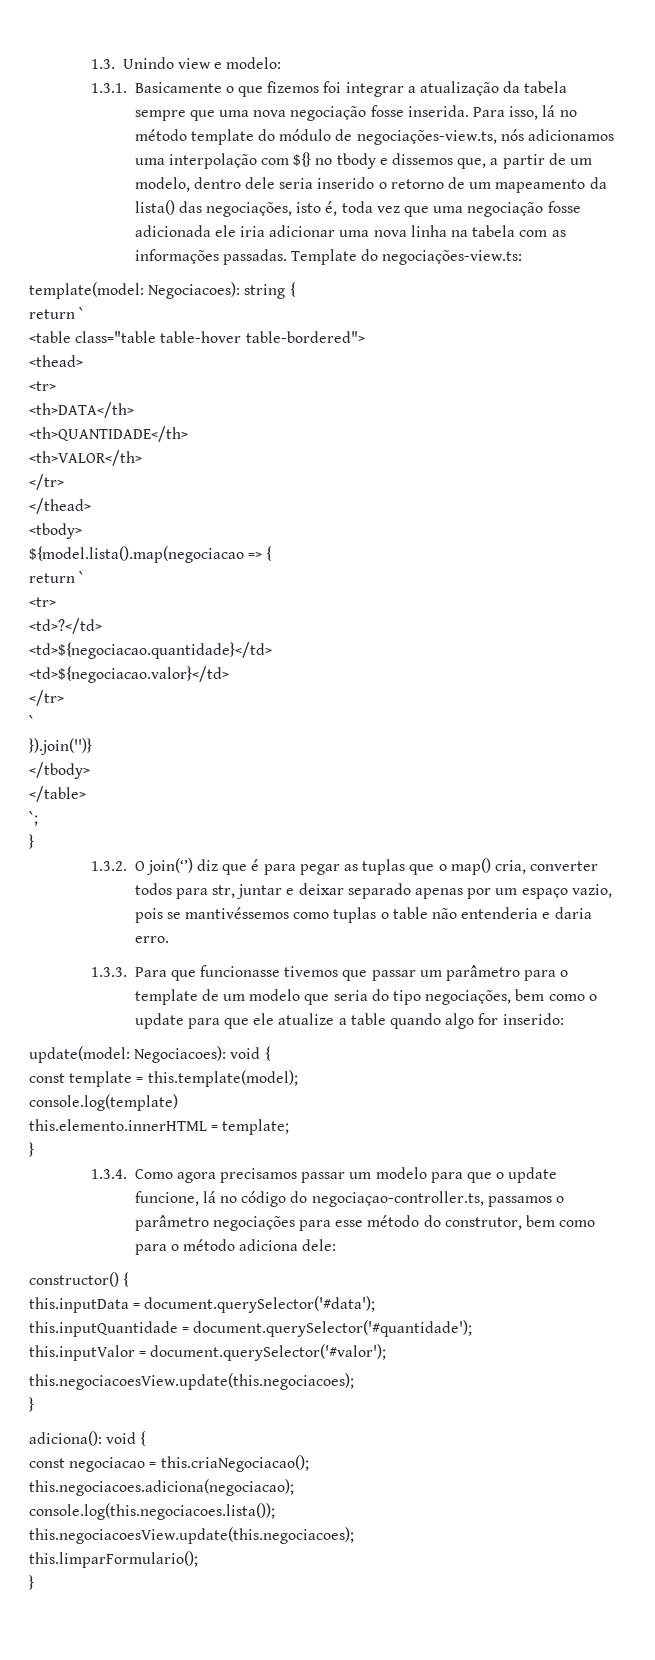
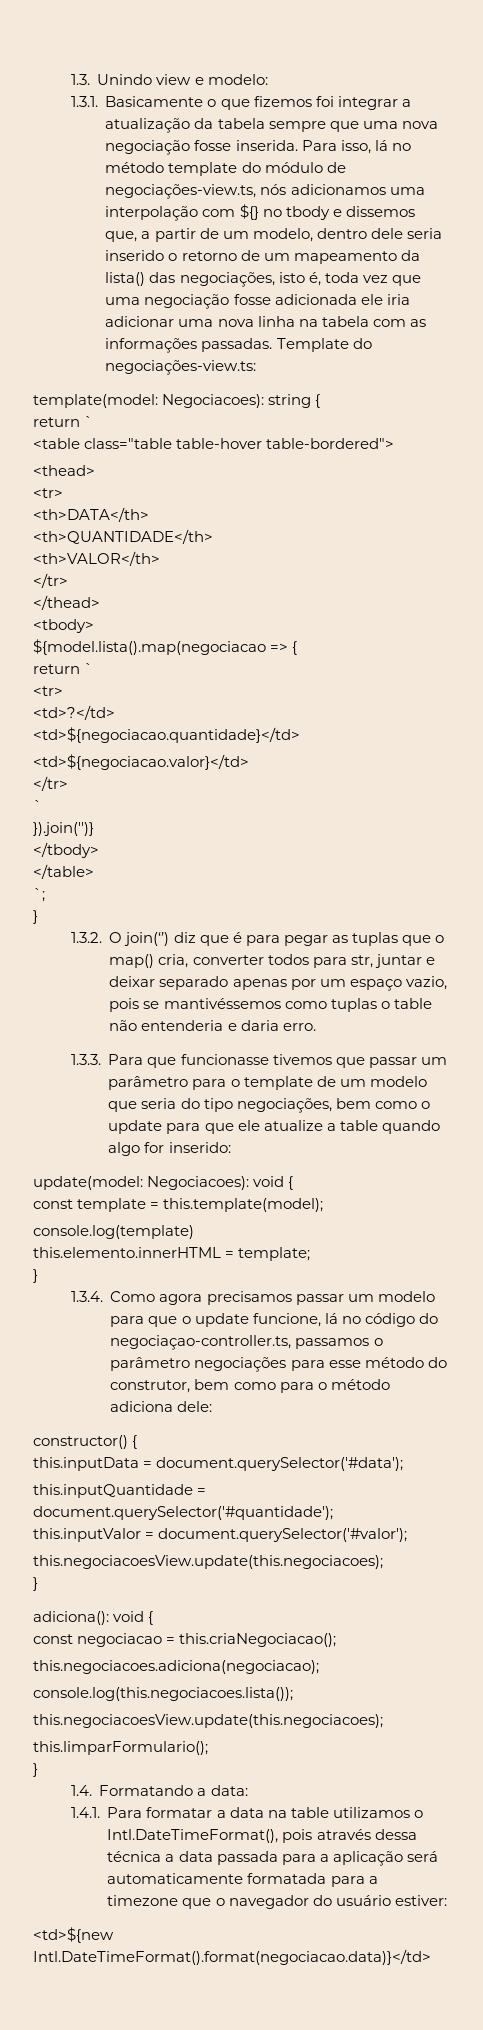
+ 1.4. Formatando a data:
+ 1.4.1. Para formatar a data na table utilizamos o Intl.DateTimeFormat(), pois através dessa técnica a data passada para a aplicação será automaticamente formatada para a timezone que o navegador do usuário estiver:
+ <td>${new Intl.DateTimeFormat().format(negociacao.data)}</td>

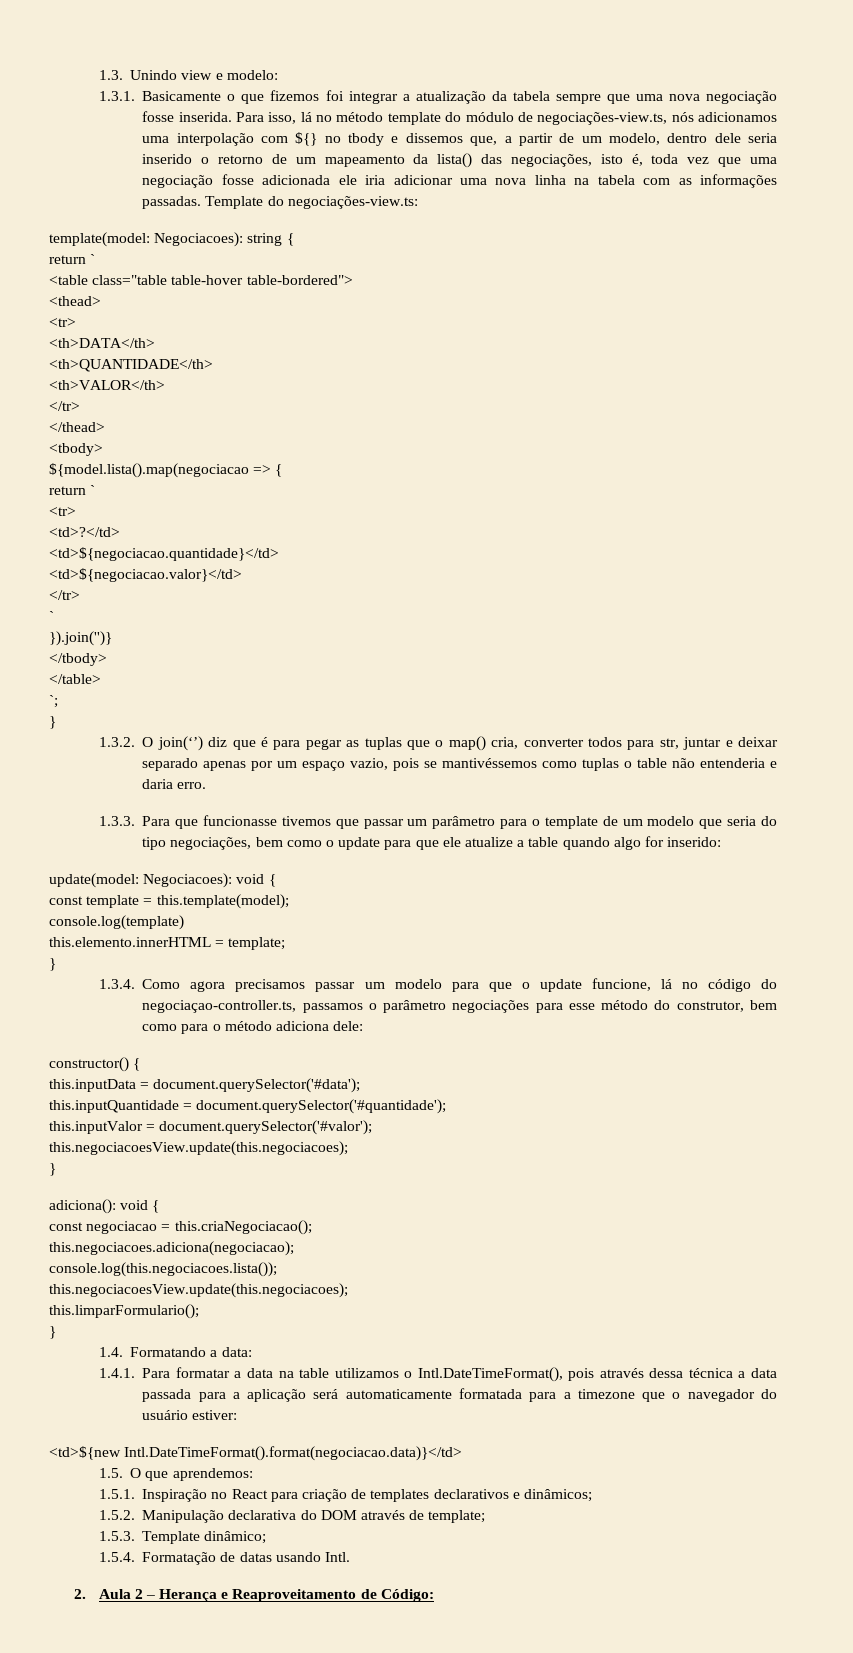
+ 1.5. O que aprendemos:
+ 1.5.1. Inspiração no React para criação de templates declarativos e dinâmicos;
+ 1.5.2. Manipulação declarativa do DOM através de template;
+ 1.5.3. Template dinâmico;
+ 1.5.4. Formatação de datas usando Intl.
+ 2. Aula 2 – Herança e Reaproveitamento de Código:

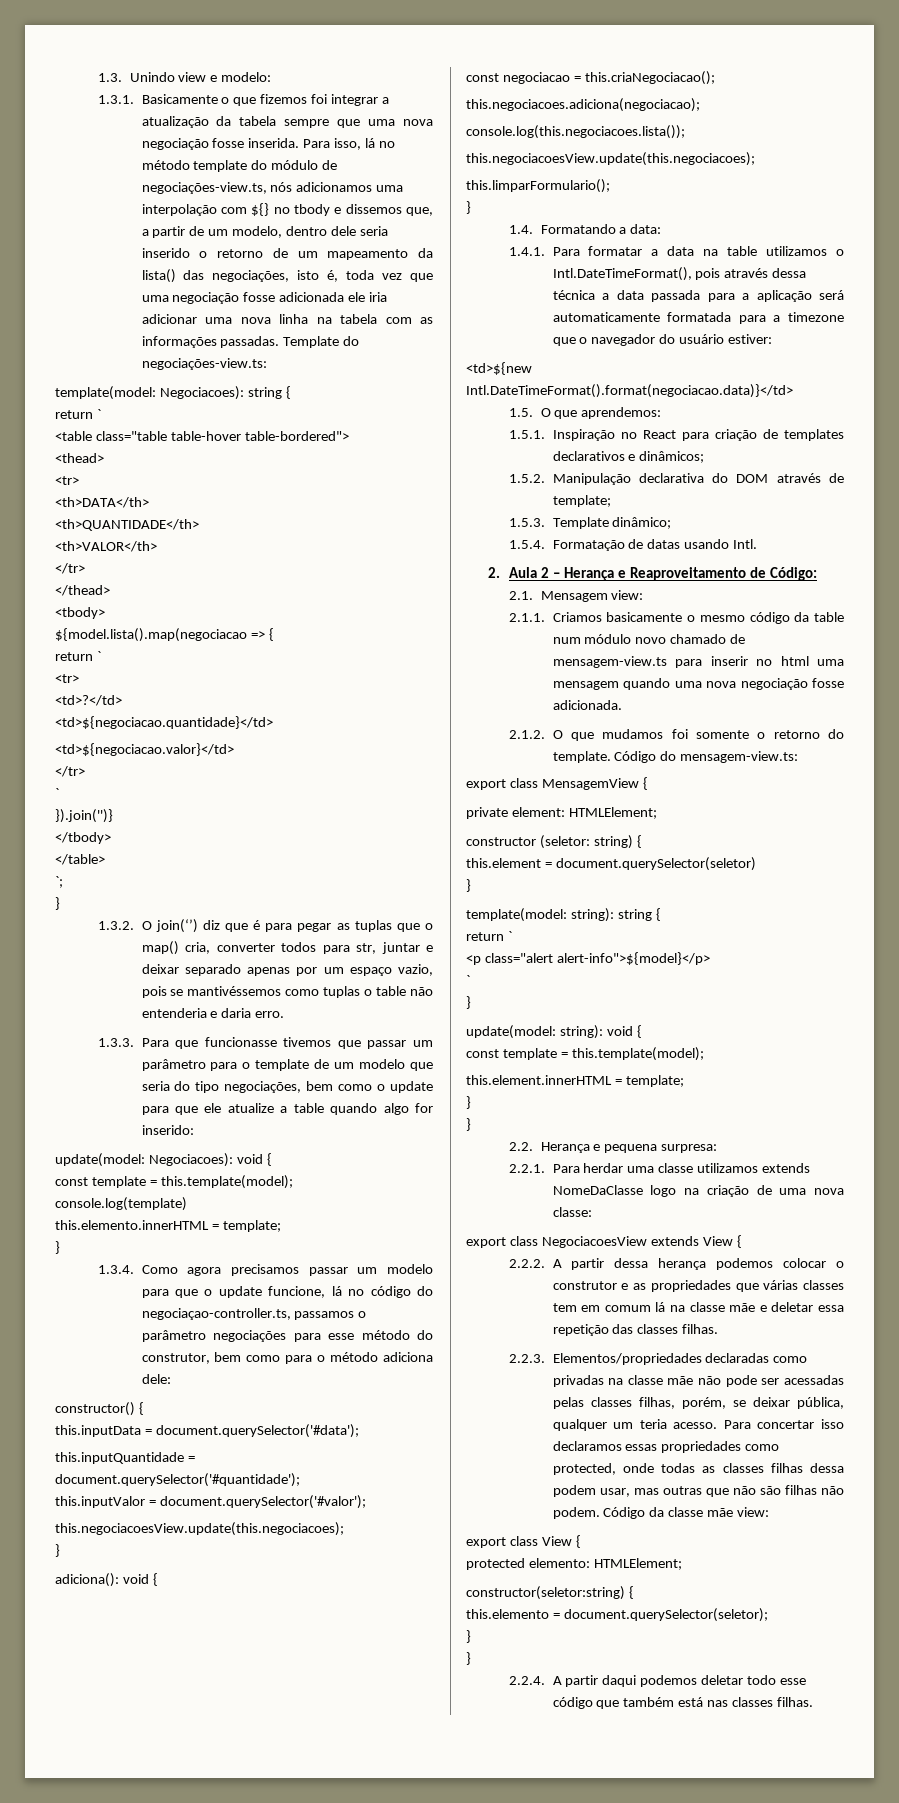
+ 2.1. Mensagem view:
+ 2.1.1. Criamos basicamente o mesmo código da table num módulo novo chamado de mensagem-view.ts para inserir no html uma mensagem quando uma nova negociação fosse adicionada.
+ 2.1.2. O que mudamos foi somente o retorno do template. Código do mensagem-view.ts:
+ export class MensagemView {
+ private element: HTMLElement;
+ constructor (seletor: string) {
+ this.element = document.querySelector(seletor)
+ }
+ template(model: string): string {
+ return `
+ <p class="alert alert-info">${model}</p>
+ `
+ }
+ update(model: string): void {
+ const template = this.template(model);
+ this.element.innerHTML = template;
+ }
+ }
+ 2.2. Herança e pequena surpresa:
+ 2.2.1. Para herdar uma classe utilizamos extends NomeDaClasse logo na criação de uma nova classe:
+ export class NegociacoesView extends View {
+ 2.2.2. A partir dessa herança podemos colocar o construtor e as propriedades que várias classes tem em comum lá na classe mãe e deletar essa repetição das classes filhas.
+ 2.2.3. Elementos/propriedades declaradas como privadas na classe mãe não pode ser acessadas pelas classes filhas, porém, se deixar pública, qualquer um teria acesso. Para concertar isso declaramos essas propriedades como protected, onde todas as classes filhas dessa podem usar, mas outras que não são filhas não podem. Código da classe mãe view:
+ export class View {
+ protected elemento: HTMLElement;
+ constructor(seletor:string) {
+ this.elemento = document.querySelector(seletor);
+ }
+ }
+ 2.2.4. A partir daqui podemos deletar todo esse código que também está nas classes filhas.

